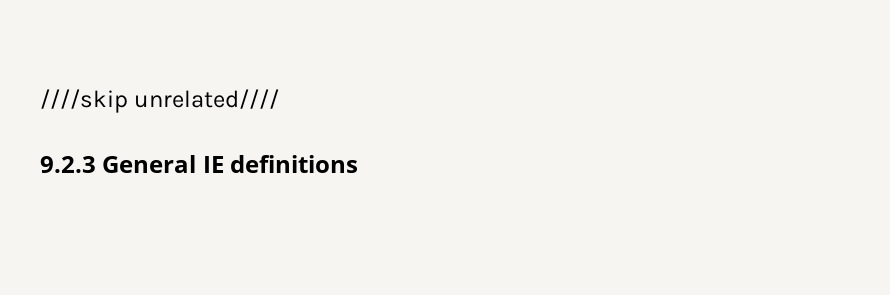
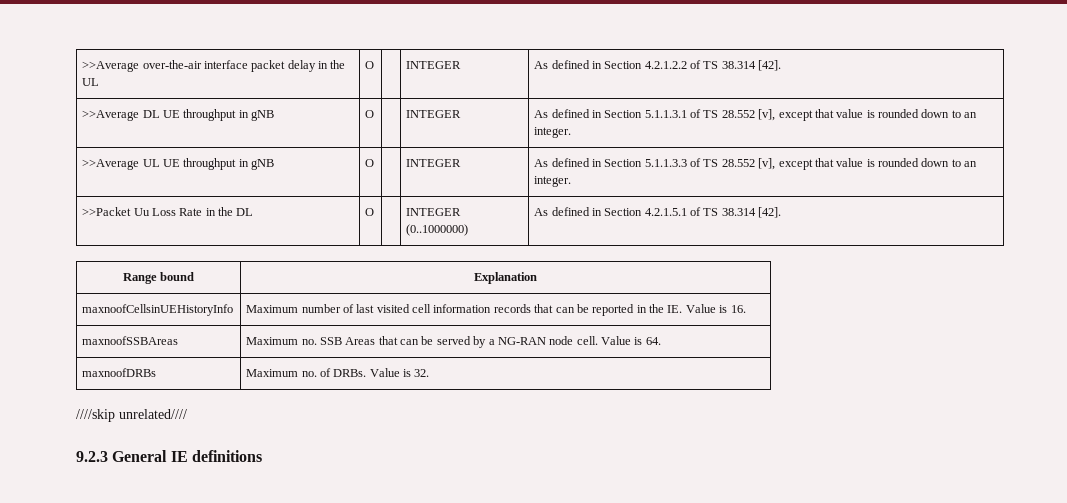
+ >>Average over-the-air interface packet delay in the UL | O | | INTEGER | As defined in Section 4.2.1.2.2 of TS 38.314 [42].
+ >>Average DL UE throughput in gNB | O | | INTEGER | As defined in Section 5.1.1.3.1 of TS 28.552 [v], except that value is rounded down to an integer.
+ >>Average UL UE throughput in gNB | O | | INTEGER | As defined in Section 5.1.1.3.3 of TS 28.552 [v], except that value is rounded down to an integer.
+ >>Packet Uu Loss Rate in the DL | O | | INTEGER (0..1000000) | As defined in Section 4.2.1.5.1 of TS 38.314 [42].
+ Range bound | Explanation
+ maxnoofCellsinUEHistoryInfo | Maximum number of last visited cell information records that can be reported in the IE. Value is 16.
+ maxnoofSSBAreas | Maximum no. SSB Areas that can be served by a NG-RAN node cell. Value is 64.
+ maxnoofDRBs | Maximum no. of DRBs. Value is 32.

